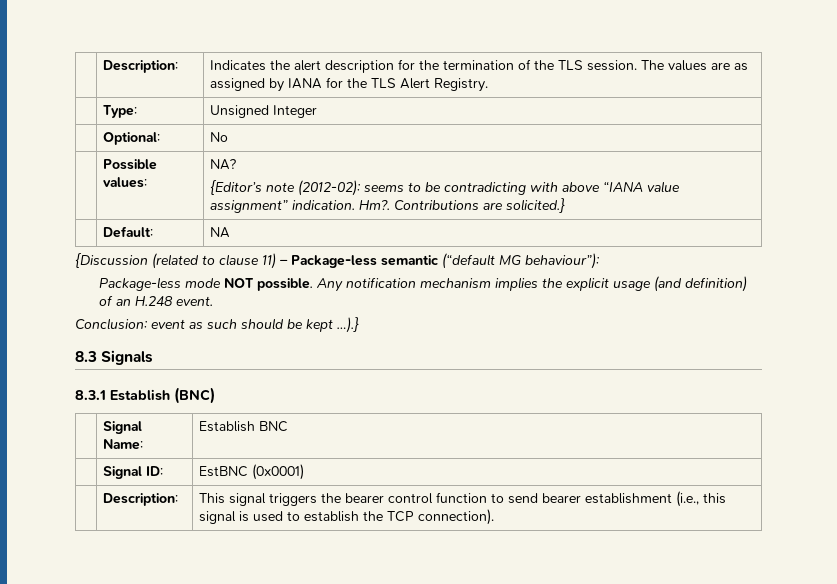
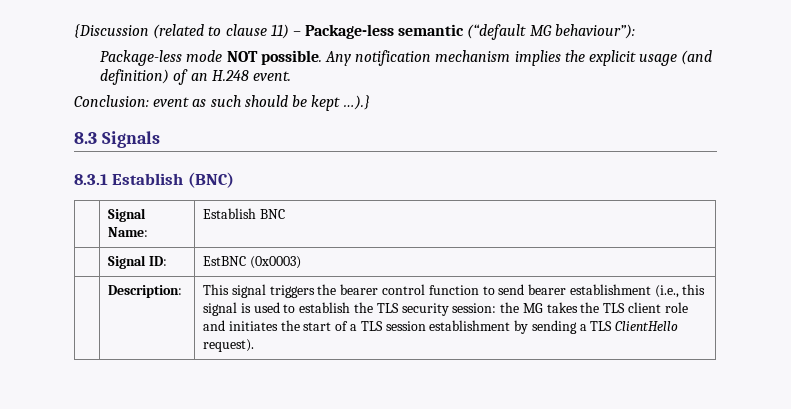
- | Description: | Indicates the alert description for the termination of the TLS session. The values are as assigned by IANA for the TLS Alert Registry.
- | Type: | Unsigned Integer
- | Optional: | No
- | Possible values: | NA?
- {Editor’s note (2012-02): seems to be contradicting with above “IANA value assignment” indication. Hm?. Contributions are solicited.}
- | Default: | NA
- | Signal ID: | EstBNC (0x0001)
+ | Signal ID: | EstBNC (0x0003)
- This signal triggers the bearer control function to send bearer establishment (i.e., this signal is used to establish the TCP connection).
+ This signal triggers the bearer control function to send bearer establishment (i.e., this signal is used to establish the TLS security session: the MG takes the TLS client role and initiates the start of a TLS session establishment by sending a TLS ClientHello request).

